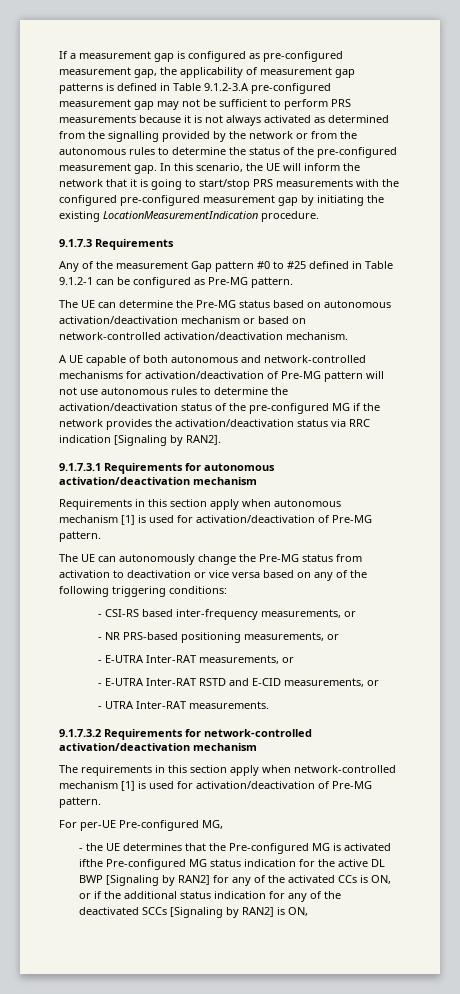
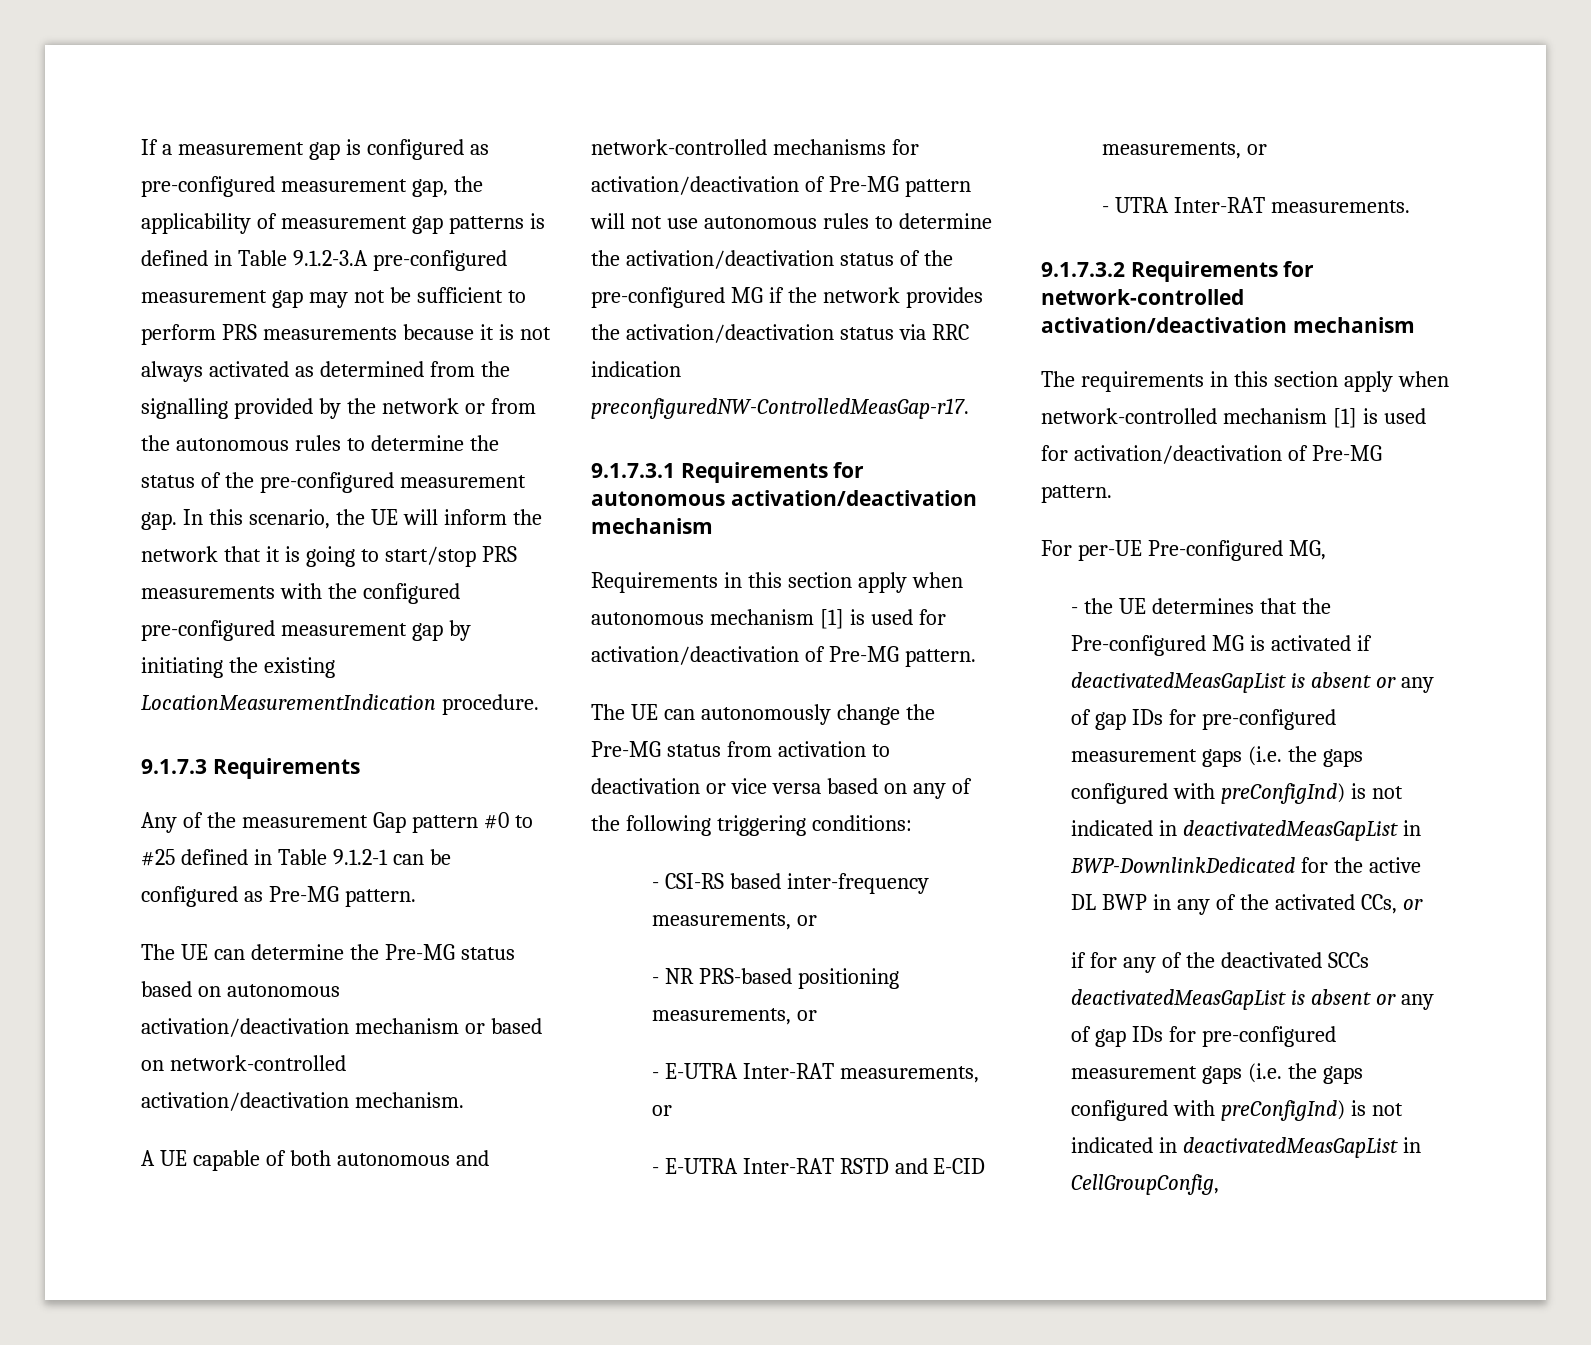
- A UE capable of both autonomous and network-controlled mechanisms for activation/deactivation of Pre-MG pattern will not use autonomous rules to determine the activation/deactivation status of the pre-configured MG if the network provides the activation/deactivation status via RRC indication [Signaling by RAN2].
+ A UE capable of both autonomous and network-controlled mechanisms for activation/deactivation of Pre-MG pattern will not use autonomous rules to determine the activation/deactivation status of the pre-configured MG if the network provides the activation/deactivation status via RRC indication preconfiguredNW-ControlledMeasGap-r17.
- - the UE determines that the Pre-configured MG is activated ifthe Pre-configured MG status indication for the active DL BWP [Signaling by RAN2] for any of the activated CCs is ON, or if the additional status indication for any of the deactivated SCCs [Signaling by RAN2] is ON,
+ - the UE determines that the Pre-configured MG is activated if deactivatedMeasGapList is absent or any of gap IDs for pre-configured measurement gaps (i.e. the gaps configured with preConfigInd) is not indicated in deactivatedMeasGapList in BWP-DownlinkDedicated for the active DL BWP in any of the activated CCs, or
+ if for any of the deactivated SCCs deactivatedMeasGapList is absent or any of gap IDs for pre-configured measurement gaps (i.e. the gaps configured with preConfigInd) is not indicated in deactivatedMeasGapList in CellGroupConfig,

